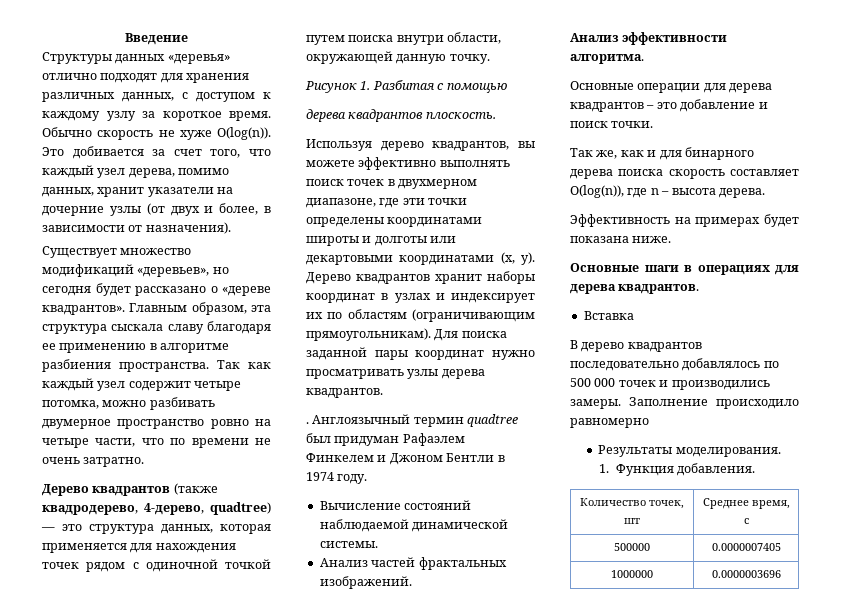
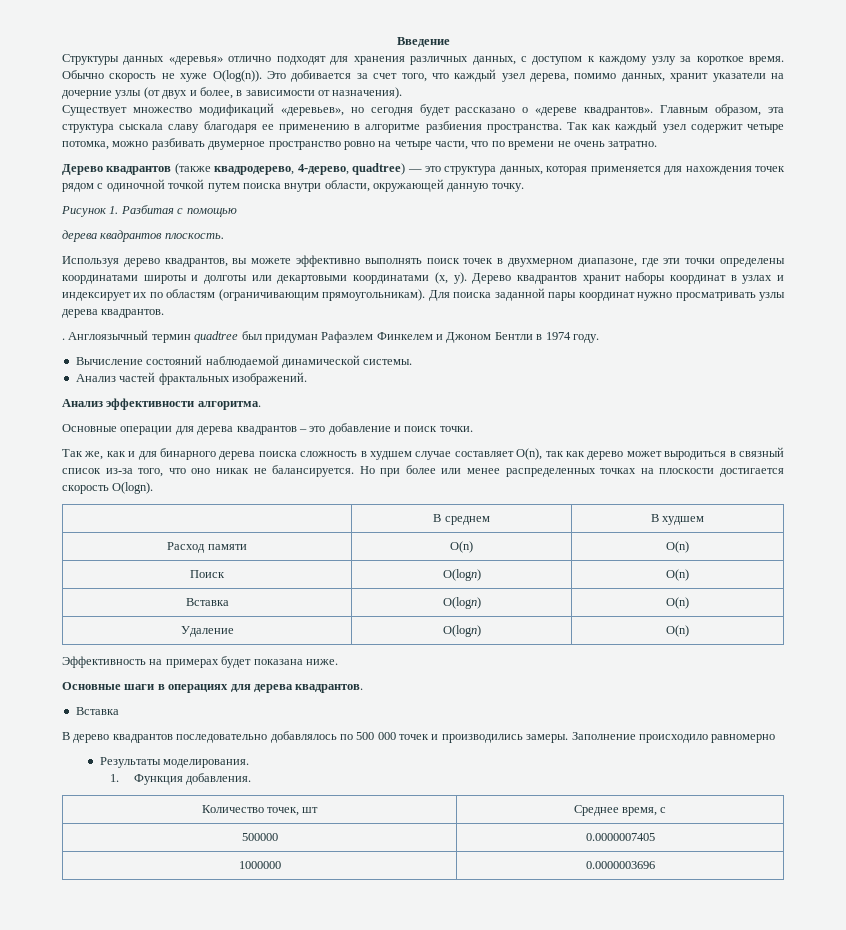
- Так же, как и для бинарного дерева поиска скорость составляет O(log(n)), где n – высота дерева.
+ Так же, как и для бинарного дерева поиска сложность в худшем случае составляет O(n), так как дерево может выродиться в связный список из-за того, что оно никак не балансируется. Но при более или менее распределенных точках на плоскости достигается скорость O(logn).
+ | В среднем | В худшем
+ Расход памяти | O(n) | O(n)
+ Поиск | O(logn) | O(n)
+ Вставка | O(logn) | O(n)
+ Удаление | O(logn) | O(n)

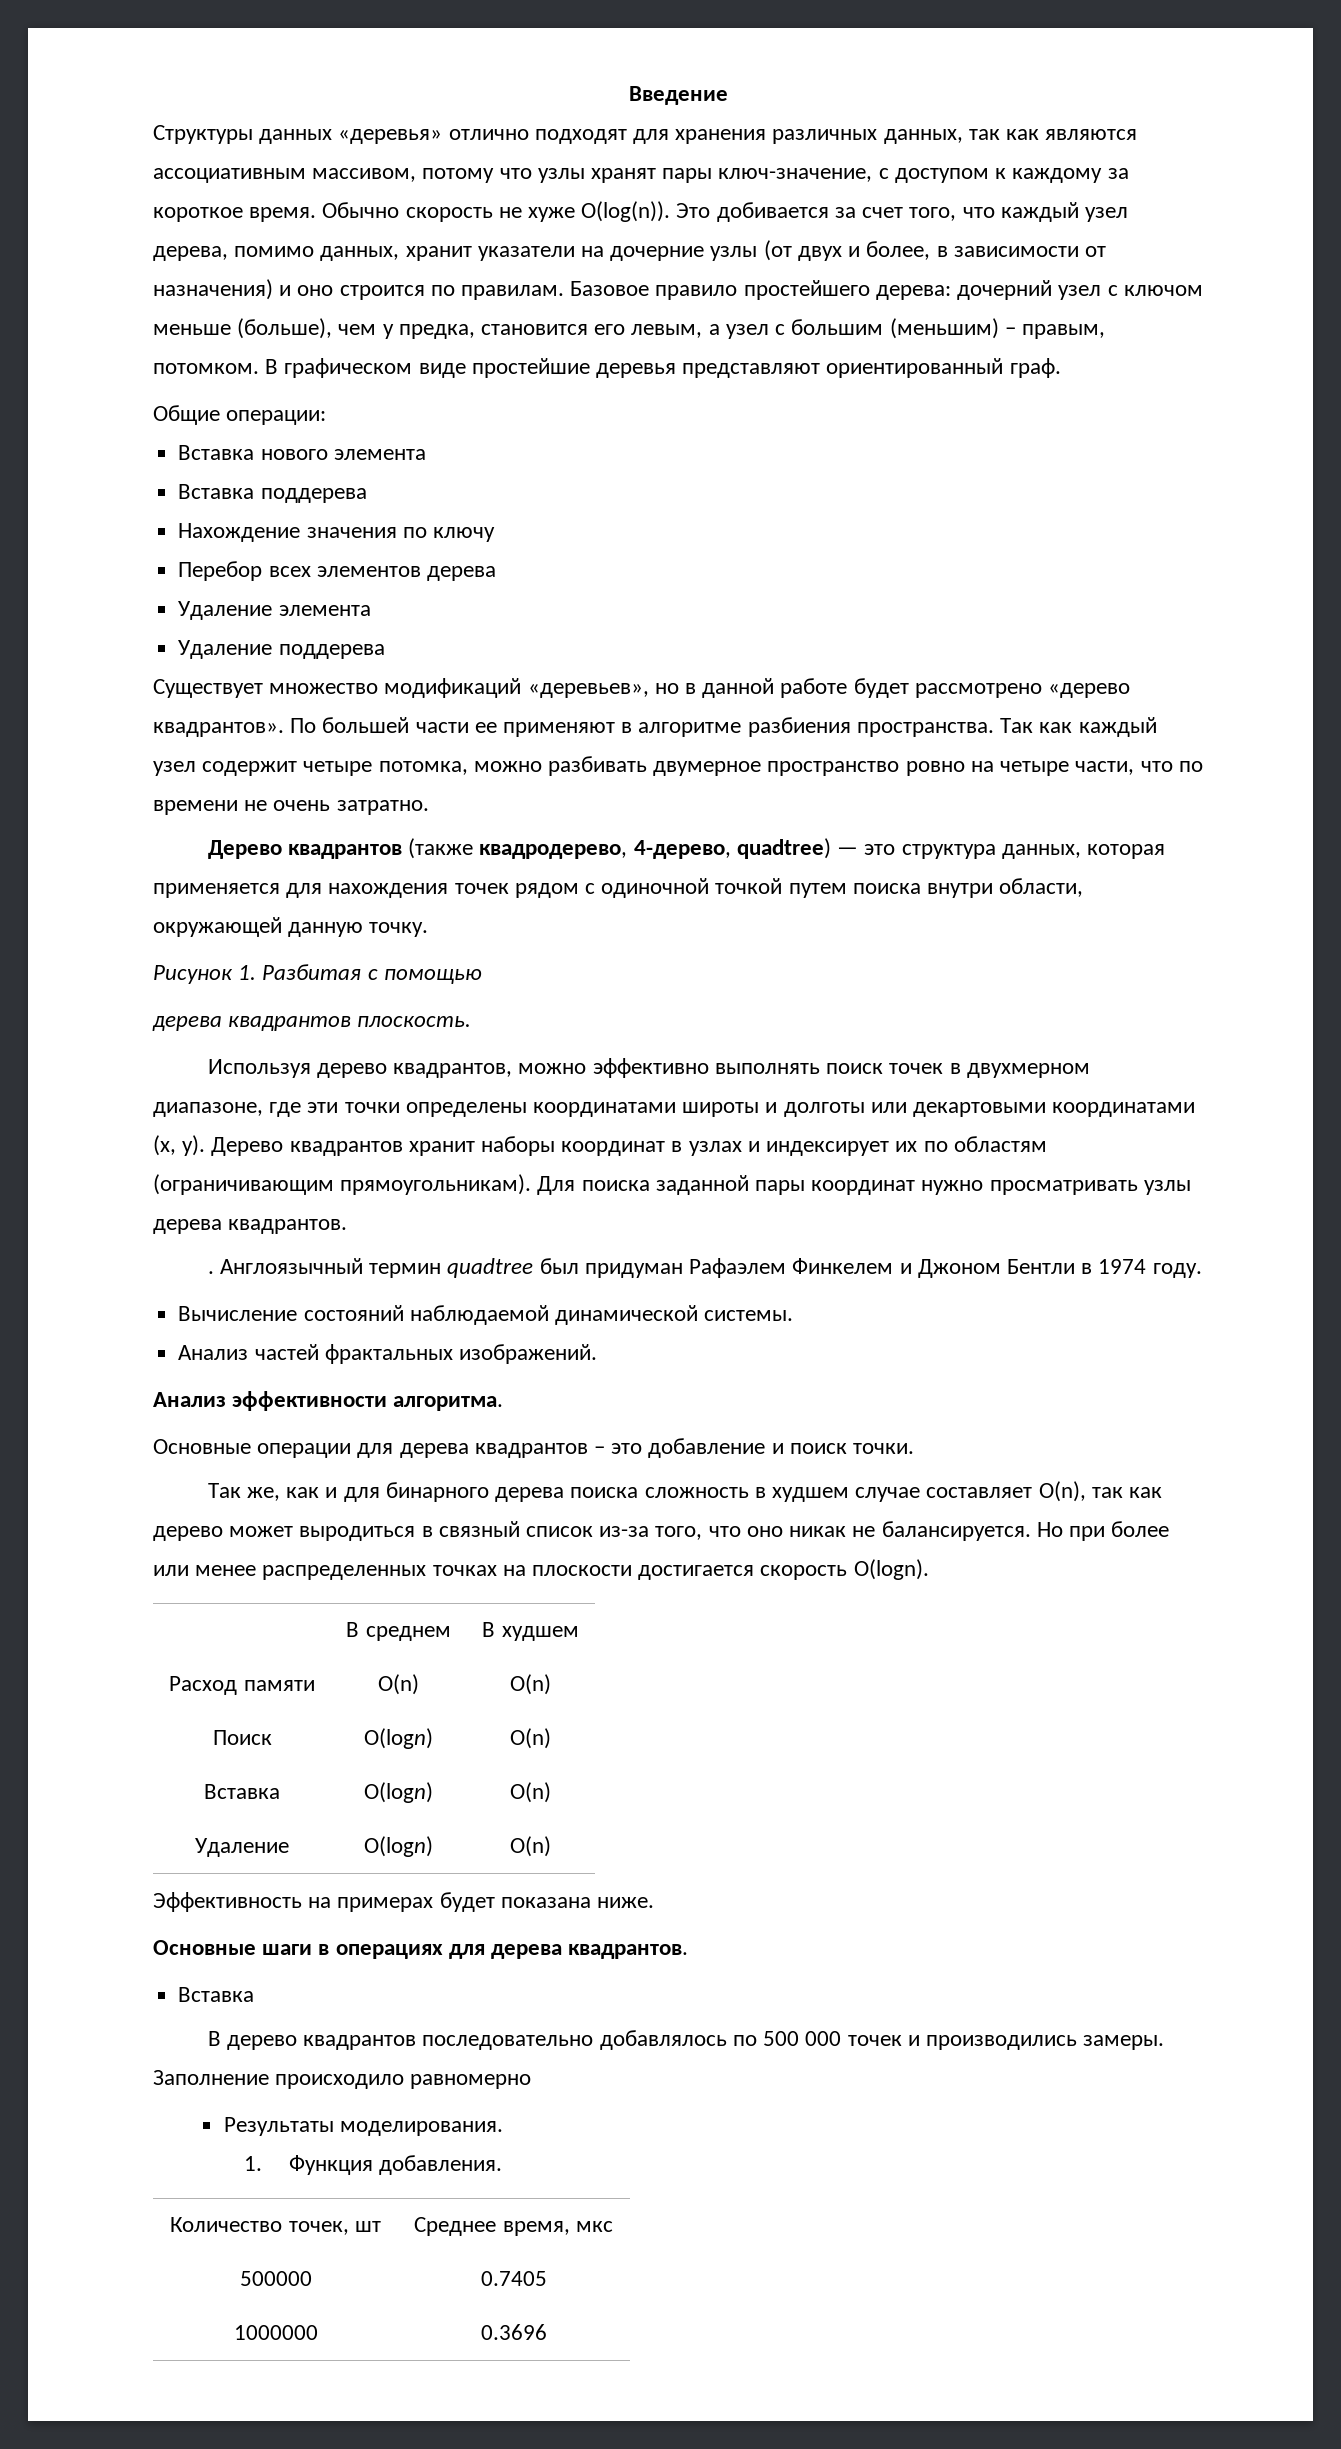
- Структуры данных «деревья» отлично подходят для хранения различных данных, с доступом к каждому узлу за короткое время.
+ Структуры данных «деревья» отлично подходят для хранения различных данных, так как являются ассоциативным массивом, потому что узлы хранят пары ключ-значение, с доступом к каждому за короткое время.
- Это добивается за счет того, что каждый узел дерева, помимо данных, хранит указатели на дочерние узлы (от двух и более, в зависимости от назначения).
+ Это добивается за счет того, что каждый узел дерева, помимо данных, хранит указатели на дочерние узлы (от двух и более, в зависимости от назначения) и оно строится по правилам. Базовое правило простейшего дерева: дочерний узел с ключом меньше (больше), чем у предка, становится его левым, а узел с большим (меньшим) – правым, потомком. В графическом виде простейшие деревья представляют ориентированный граф.
+ Общие операции:
+ Вставка нового элемента
+ Вставка поддерева
+ Нахождение значения по ключу
+ Перебор всех элементов дерева
+ Удаление элемента
+ Удаление поддерева
- Существует множество модификаций «деревьев», но сегодня будет рассказано о «дереве квадрантов». Главным образом, эта структура сыскала славу благодаря ее применению в алгоритме разбиения пространства.
+ Существует множество модификаций «деревьев», но в данной работе будет рассмотрено «дерево квадрантов». По большей части ее применяют в алгоритме разбиения пространства.
- Используя дерево квадрантов, вы можете эффективно выполнять поиск точек в двухмерном диапазоне, где эти точки определены координатами широты и долготы или декартовыми координатами (x, y).
+ Используя дерево квадрантов, можно эффективно выполнять поиск точек в двухмерном диапазоне, где эти точки определены координатами широты и долготы или декартовыми координатами (x, y).
- Количество точек, шт | Среднее время, с
+ Количество точек, шт | Среднее время, мкс
- 500000 | 0.0000007405
+ 500000 | 0.7405
- 1000000 | 0.0000003696
+ 1000000 | 0.3696

